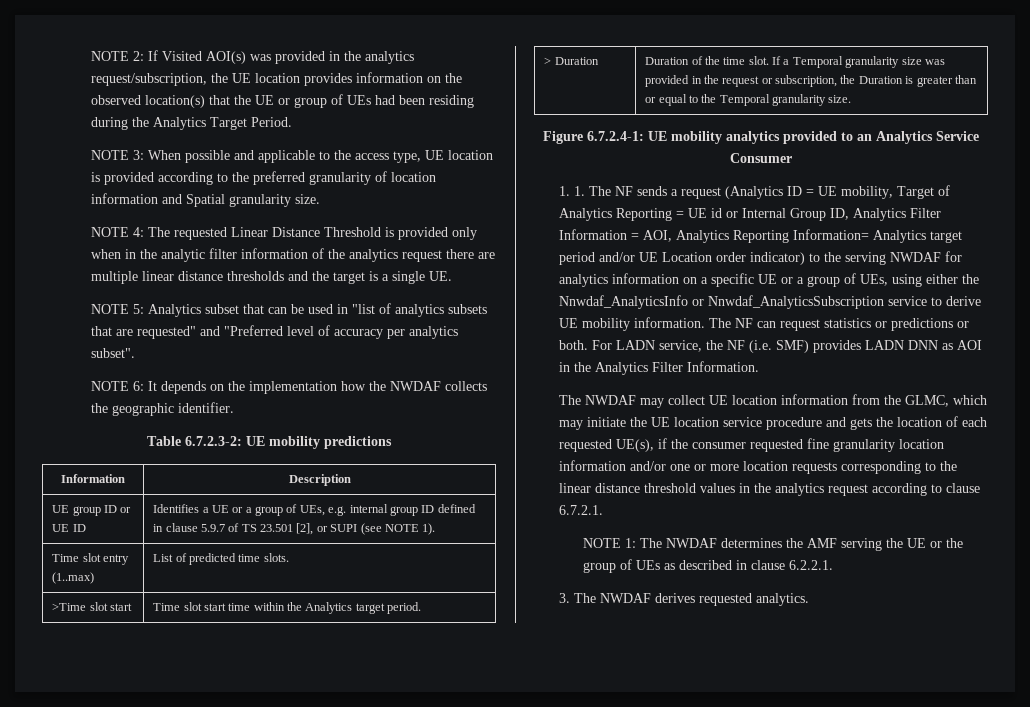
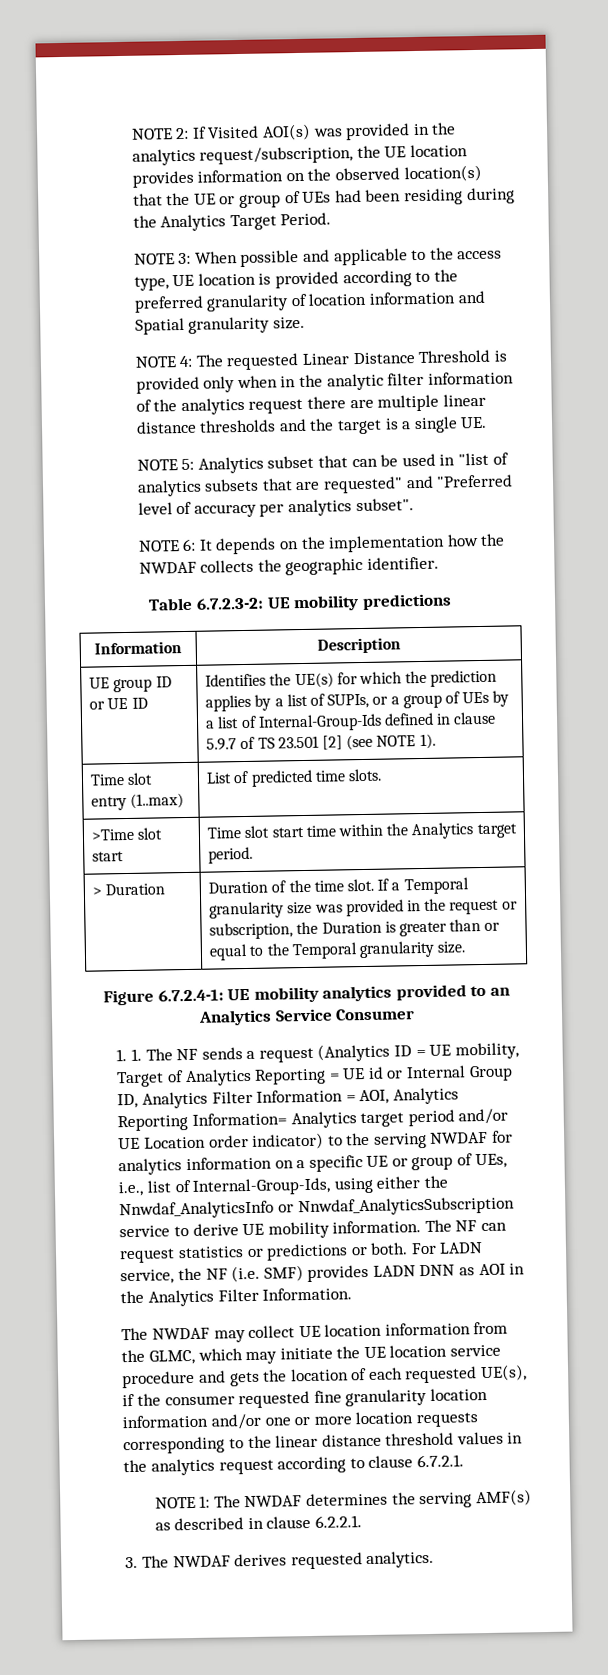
- UE group ID or UE ID | Identifies a UE or a group of UEs, e.g. internal group ID defined in clause 5.9.7 of TS 23.501 [2], or SUPI (see NOTE 1).
+ UE group ID or UE ID | Identifies the UE(s) for which the prediction applies by a list of SUPIs, or a group of UEs by a list of Internal-Group-Ids defined in clause 5.9.7 of TS 23.501 [2] (see NOTE 1).
- 1. 1. The NF sends a request (Analytics ID = UE mobility, Target of Analytics Reporting = UE id or Internal Group ID, Analytics Filter Information = AOI, Analytics Reporting Information= Analytics target period and/or UE Location order indicator) to the serving NWDAF for analytics information on a specific UE or a group of UEs, using either the Nnwdaf_AnalyticsInfo or Nnwdaf_AnalyticsSubscription service to derive UE mobility information.
+ 1. 1. The NF sends a request (Analytics ID = UE mobility, Target of Analytics Reporting = UE id or Internal Group ID, Analytics Filter Information = AOI, Analytics Reporting Information= Analytics target period and/or UE Location order indicator) to the serving NWDAF for analytics information on a specific UE or group of UEs, i.e., list of Internal-Group-Ids, using either the Nnwdaf_AnalyticsInfo or Nnwdaf_AnalyticsSubscription service to derive UE mobility information.
- NOTE 1: The NWDAF determines the AMF serving the UE or the group of UEs as described in clause 6.2.2.1.
+ NOTE 1: The NWDAF determines the serving AMF(s) as described in clause 6.2.2.1.

